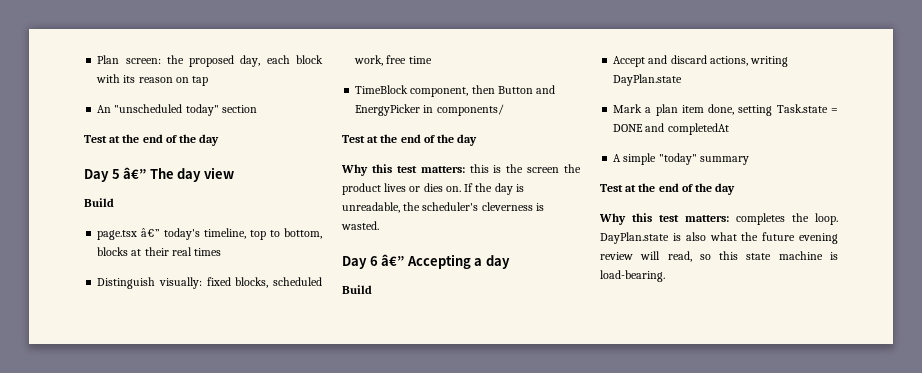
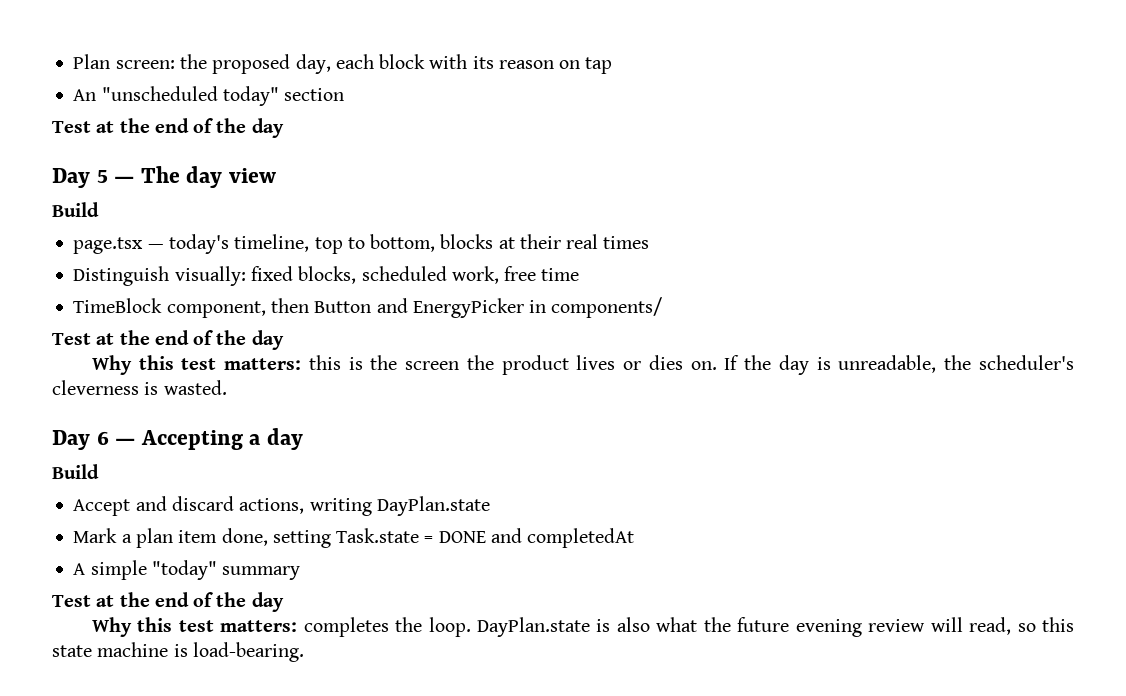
- Day 5 â€” The day view
+ Day 5 — The day view
- page.tsx â€” today's timeline, top to bottom, blocks at their real times
+ page.tsx — today's timeline, top to bottom, blocks at their real times
- Day 6 â€” Accepting a day
+ Day 6 — Accepting a day

